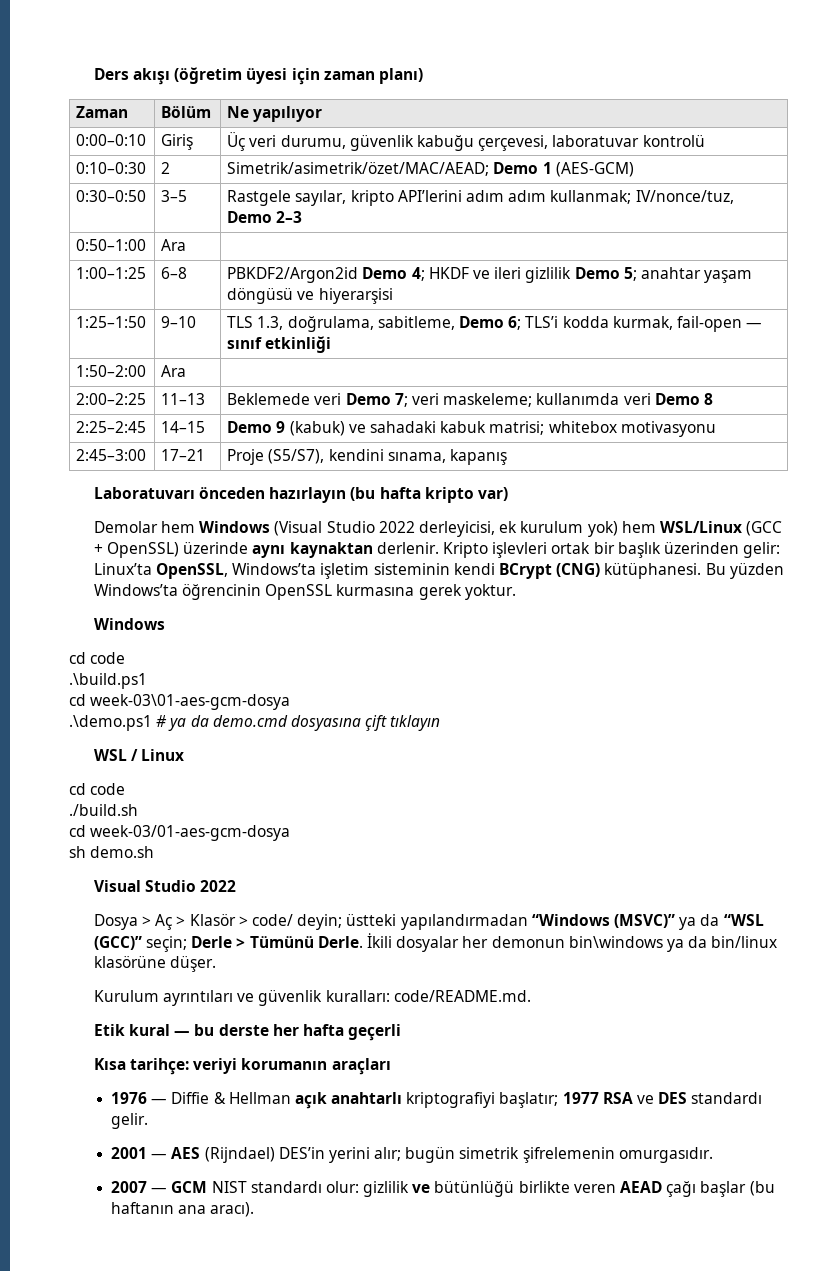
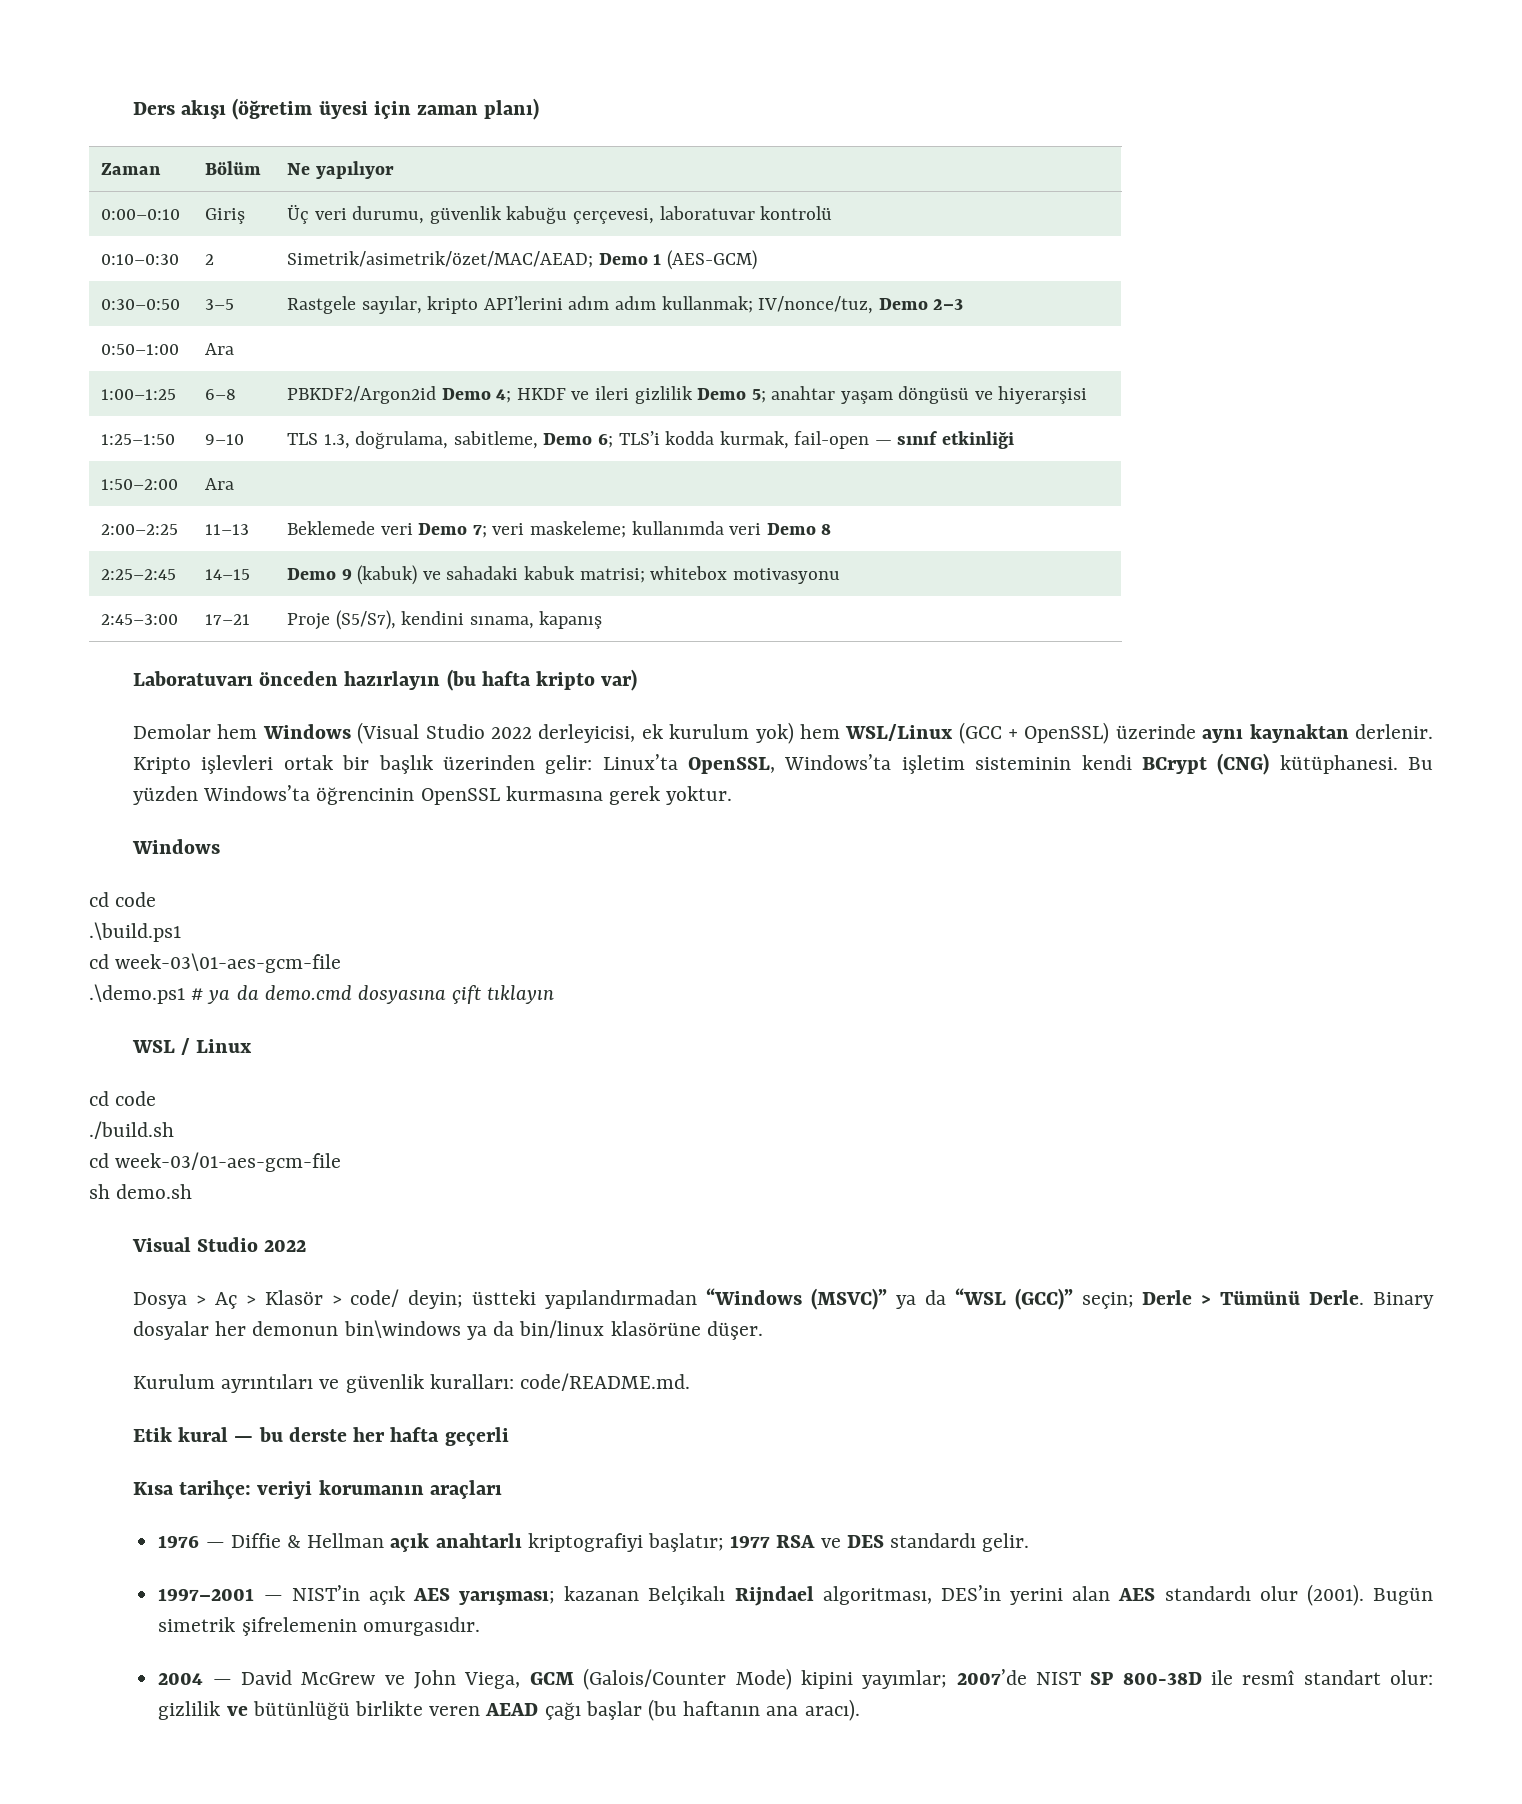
- cd week-03\01-aes-gcm-dosya
+ cd week-03\01-aes-gcm-file
- cd week-03/01-aes-gcm-dosya
+ cd week-03/01-aes-gcm-file
- İkili dosyalar her demonun bin\windows ya da bin/linux klasörüne düşer.
+ Binary dosyalar her demonun bin\windows ya da bin/linux klasörüne düşer.
- 2001 — AES (Rijndael) DES’in yerini alır; bugün simetrik şifrelemenin omurgasıdır.
- 2007 — GCM NIST standardı olur: gizlilik ve bütünlüğü birlikte veren AEAD çağı başlar (bu haftanın ana aracı).
+ 1997–2001 — NIST’in açık AES yarışması; kazanan Belçikalı Rijndael algoritması, DES’in yerini alan AES standardı olur (2001). Bugün simetrik şifrelemenin omurgasıdır.
+ 2004 — David McGrew ve John Viega, GCM (Galois/Counter Mode) kipini yayımlar; 2007’de NIST SP 800-38D ile resmî standart olur: gizlilik ve bütünlüğü birlikte veren AEAD çağı başlar (bu haftanın ana aracı).

